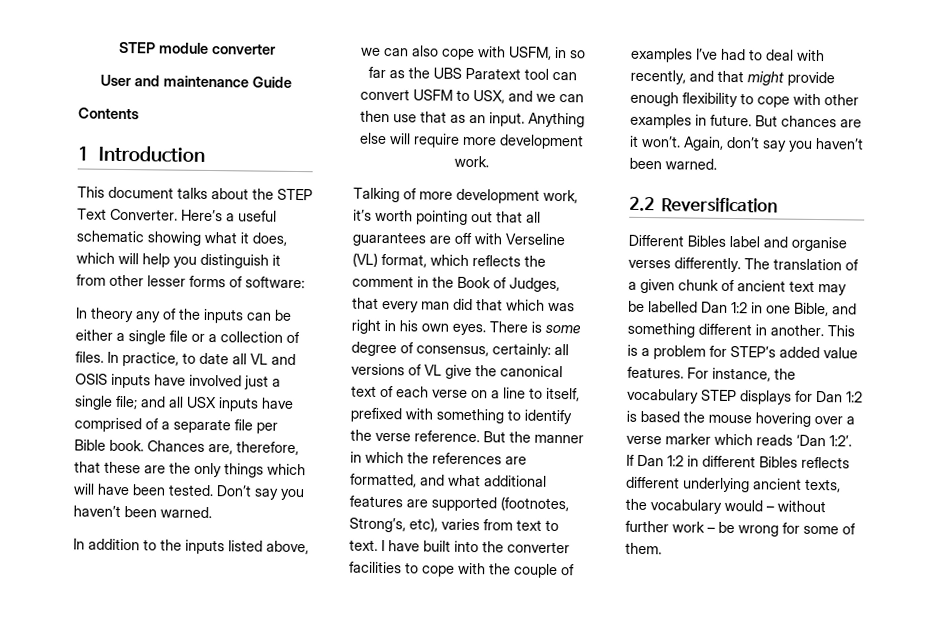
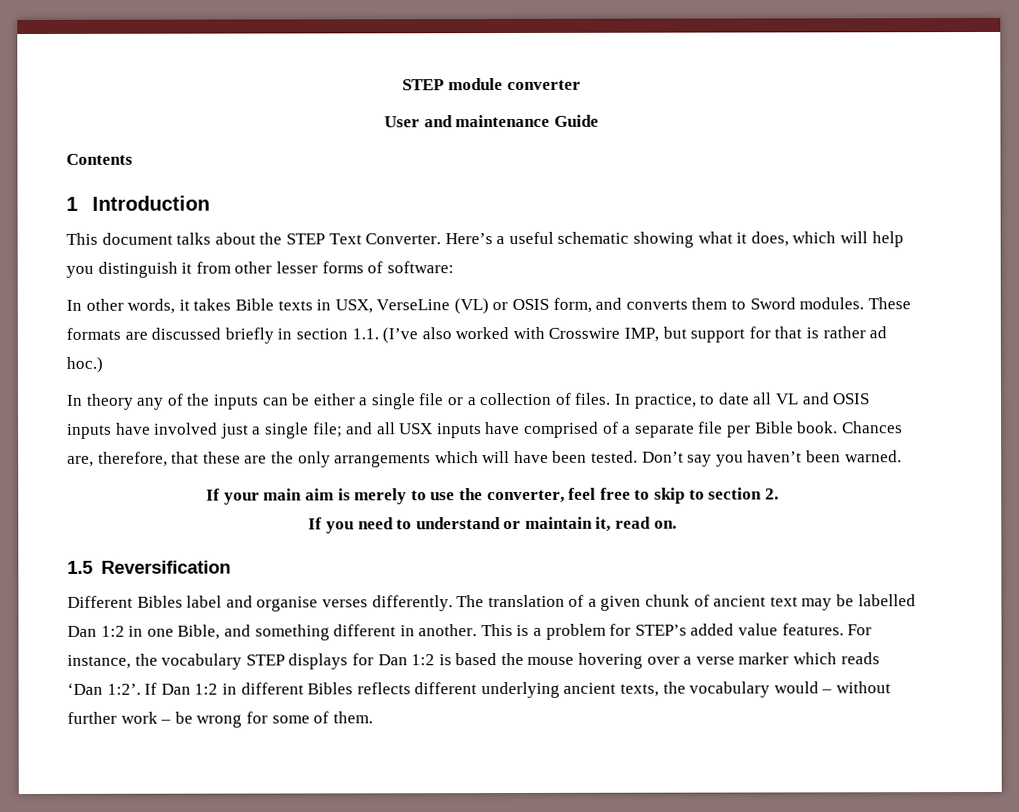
+ In other words, it takes Bible texts in USX, VerseLine (VL) or OSIS form, and converts them to Sword modules. These formats are discussed briefly in section 1.1. (I’ve also worked with Crosswire IMP, but support for that is rather ad hoc.)
- Chances are, therefore, that these are the only things which will have been tested.
+ Chances are, therefore, that these are the only arrangements which will have been tested.
- In addition to the inputs listed above, we can also cope with USFM, in so far as the UBS Paratext tool can convert USFM to USX, and we can then use that as an input. Anything else will require more development work.
- Talking of more development work, it’s worth pointing out that all guarantees are off with Verseline (VL) format, which reflects the comment in the Book of Judges, that every man did that which was right in his own eyes. There is some degree of consensus, certainly: all versions of VL give the canonical text of each verse on a line to itself, prefixed with something to identify the verse reference. But the manner in which the references are formatted, and what additional features are supported (footnotes, Strong’s, etc), varies from text to text. I have built into the converter facilities to cope with the couple of examples I’ve had to deal with recently, and that might provide enough flexibility to cope with other examples in future. But chances are it won’t. Again, don’t say you haven’t been warned.
- 2.2 Reversification
+ If your main aim is merely to use the converter, feel free to skip to section 2.
+ If you need to understand or maintain it, read on.
+ 1.5 Reversification

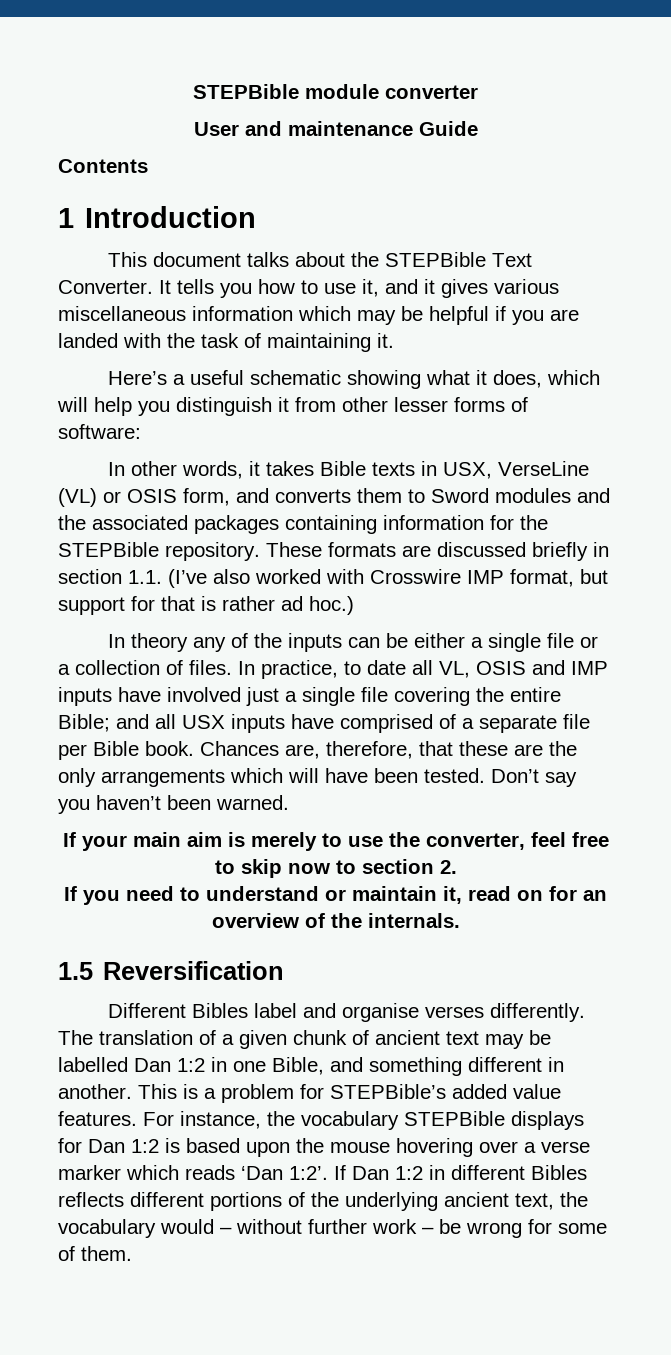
- STEP module converter
+ STEPBible module converter
- This document talks about the STEP Text Converter. Here’s a useful schematic showing what it does, which will help you distinguish it from other lesser forms of software:
+ This document talks about the STEPBible Text Converter. It tells you how to use it, and it gives various miscellaneous information which may be helpful if you are landed with the task of maintaining it.
+ Here’s a useful schematic showing what it does, which will help you distinguish it from other lesser forms of software:
- In other words, it takes Bible texts in USX, VerseLine (VL) or OSIS form, and converts them to Sword modules.
+ In other words, it takes Bible texts in USX, VerseLine (VL) or OSIS form, and converts them to Sword modules and the associated packages containing information for the STEPBible repository.
- These formats are discussed briefly in section 1.1. (I’ve also worked with Crosswire IMP, but support for that is rather ad hoc.)
+ These formats are discussed briefly in section 1.1. (I’ve also worked with Crosswire IMP format, but support for that is rather ad hoc.)
- In practice, to date all VL and OSIS inputs have involved just a single file; and all USX inputs have comprised of a separate file per Bible book.
+ In practice, to date all VL, OSIS and IMP inputs have involved just a single file covering the entire Bible; and all USX inputs have comprised of a separate file per Bible book.
- If your main aim is merely to use the converter, feel free to skip to section 2.
+ If your main aim is merely to use the converter, feel free to skip now to section 2.
- If you need to understand or maintain it, read on.
+ If you need to understand or maintain it, read on for an overview of the internals.
- This is a problem for STEP’s added value features.
+ This is a problem for STEPBible’s added value features.
- For instance, the vocabulary STEP displays for Dan 1:2 is based the mouse hovering over a verse marker which reads ‘Dan 1:2’.
+ For instance, the vocabulary STEPBible displays for Dan 1:2 is based upon the mouse hovering over a verse marker which reads ‘Dan 1:2’.
- If Dan 1:2 in different Bibles reflects different underlying ancient texts, the vocabulary would – without further work – be wrong for some of them.
+ If Dan 1:2 in different Bibles reflects different portions of the underlying ancient text, the vocabulary would – without further work – be wrong for some of them.

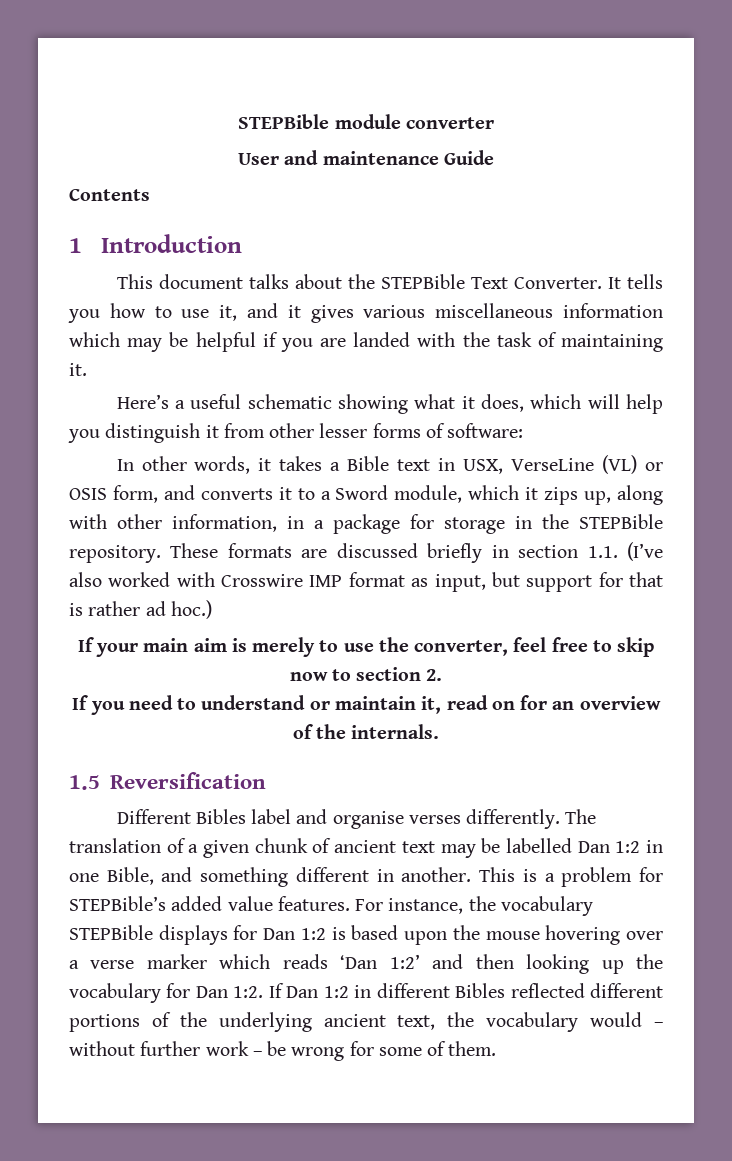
- In other words, it takes Bible texts in USX, VerseLine (VL) or OSIS form, and converts them to Sword modules and the associated packages containing information for the STEPBible repository.
+ In other words, it takes a Bible text in USX, VerseLine (VL) or OSIS form, and converts it to a Sword module, which it zips up, along with other information, in a package for storage in the STEPBible repository.
- These formats are discussed briefly in section 1.1. (I’ve also worked with Crosswire IMP format, but support for that is rather ad hoc.)
+ These formats are discussed briefly in section 1.1. (I’ve also worked with Crosswire IMP format as input, but support for that is rather ad hoc.)
- In theory any of the inputs can be either a single file or a collection of files. In practice, to date all VL, OSIS and IMP inputs have involved just a single file covering the entire Bible; and all USX inputs have comprised of a separate file per Bible book. Chances are, therefore, that these are the only arrangements which will have been tested. Don’t say you haven’t been warned.
- For instance, the vocabulary STEPBible displays for Dan 1:2 is based upon the mouse hovering over a verse marker which reads ‘Dan 1:2’.
+ For instance, the vocabulary STEPBible displays for Dan 1:2 is based upon the mouse hovering over a verse marker which reads ‘Dan 1:2’ and then looking up the vocabulary for Dan 1:2.
- If Dan 1:2 in different Bibles reflects different portions of the underlying ancient text, the vocabulary would – without further work – be wrong for some of them.
+ If Dan 1:2 in different Bibles reflected different portions of the underlying ancient text, the vocabulary would – without further work – be wrong for some of them.

